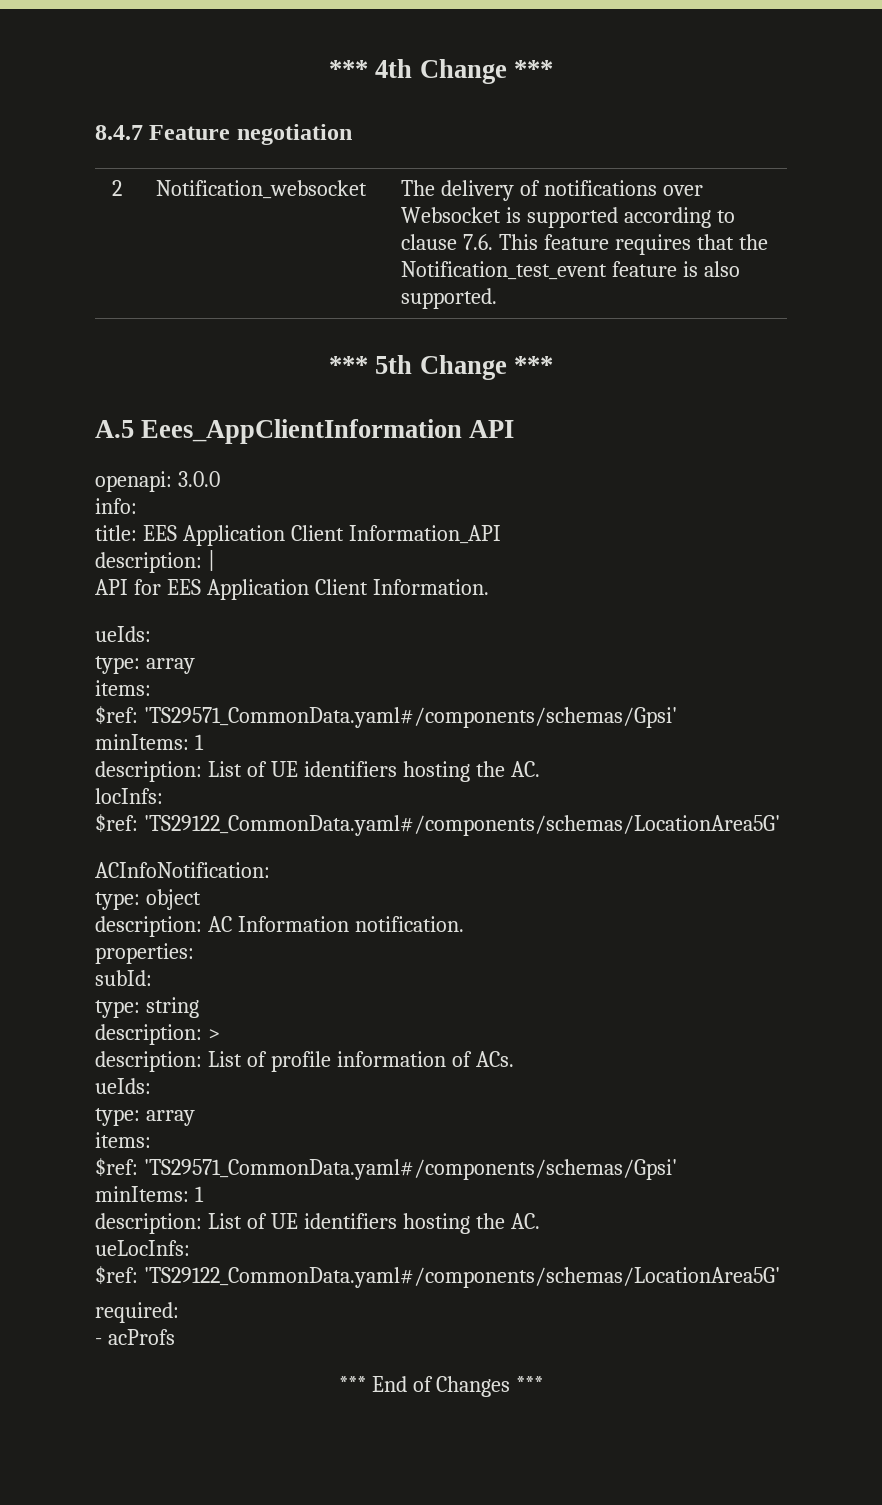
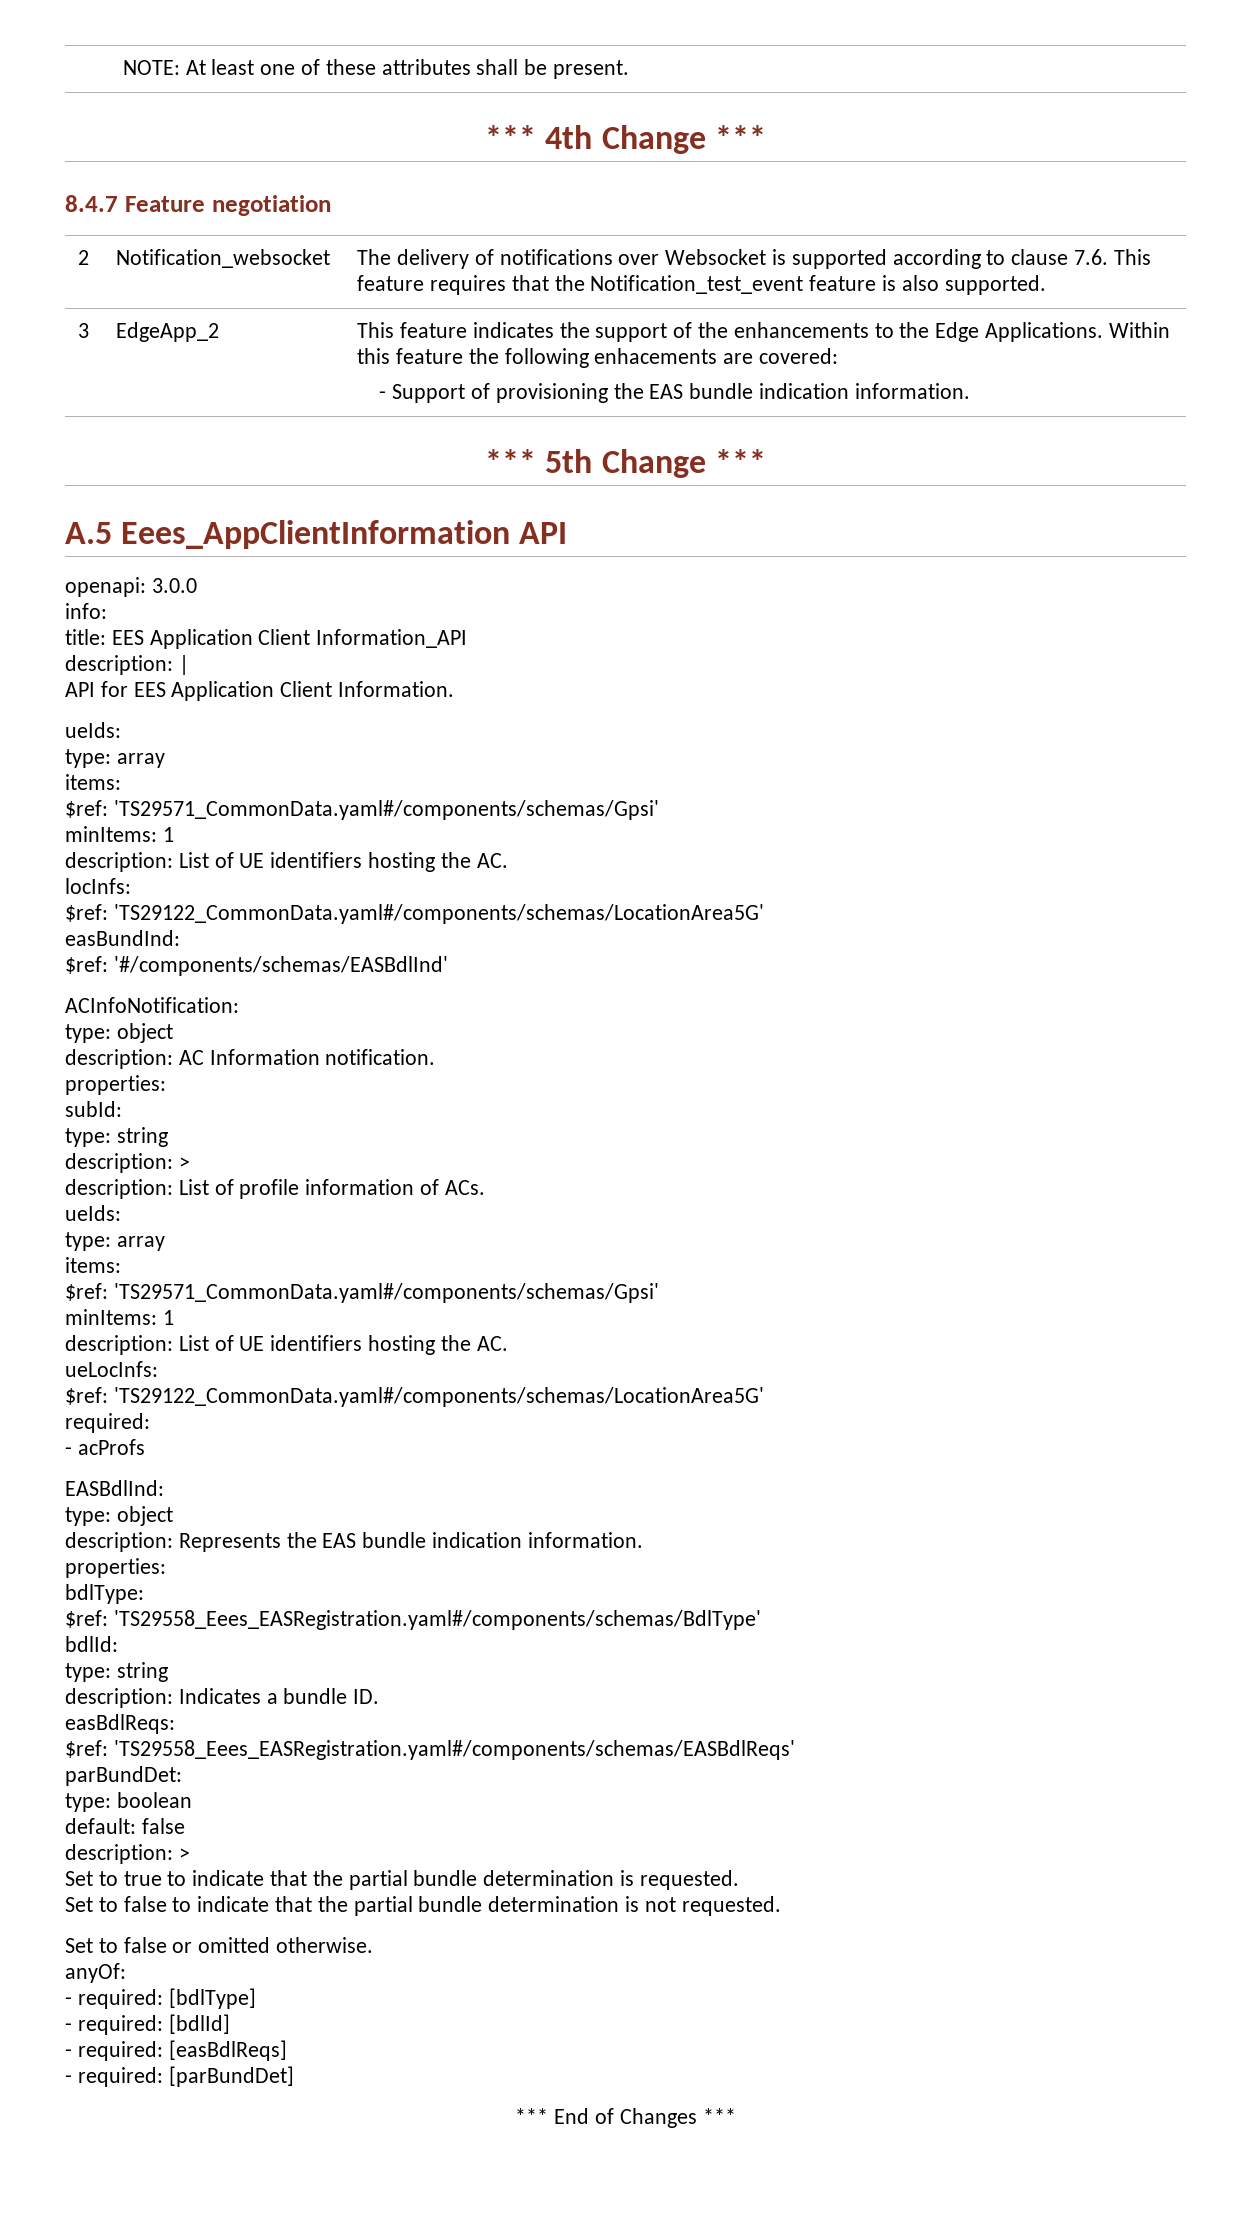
+ NOTE: At least one of these attributes shall be present.
+ 3 | EdgeApp_2 | This feature indicates the support of the enhancements to the Edge Applications. Within this feature the following enhacements are covered:
+ - Support of provisioning the EAS bundle indication information.
+ easBundInd:
+ $ref: '#/components/schemas/EASBdlInd'
+ EASBdlInd:
+ type: object
+ description: Represents the EAS bundle indication information.
+ properties:
+ bdlType:
+ $ref: 'TS29558_Eees_EASRegistration.yaml#/components/schemas/BdlType'
+ bdlId:
+ type: string
+ description: Indicates a bundle ID.
+ easBdlReqs:
+ $ref: 'TS29558_Eees_EASRegistration.yaml#/components/schemas/EASBdlReqs'
+ parBundDet:
+ type: boolean
+ default: false
+ description: >
+ Set to true to indicate that the partial bundle determination is requested.
+ Set to false to indicate that the partial bundle determination is not requested.
+ Set to false or omitted otherwise.
+ anyOf:
+ - required: [bdlType]
+ - required: [bdlId]
+ - required: [easBdlReqs]
+ - required: [parBundDet]

